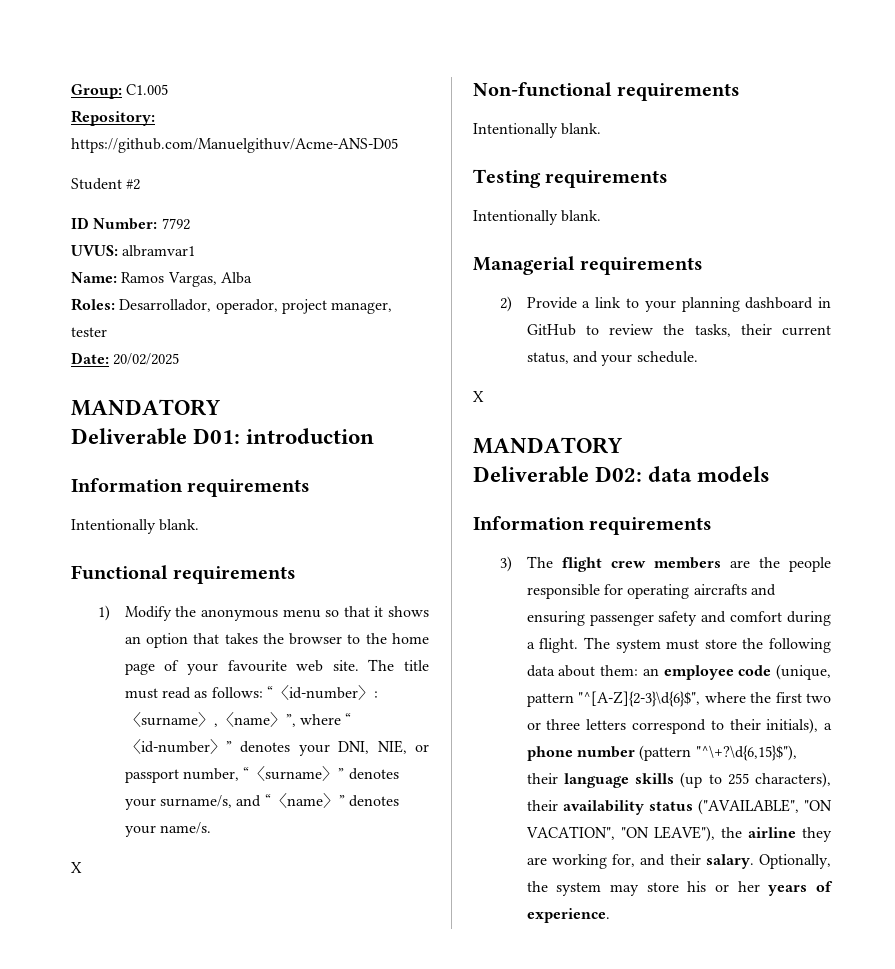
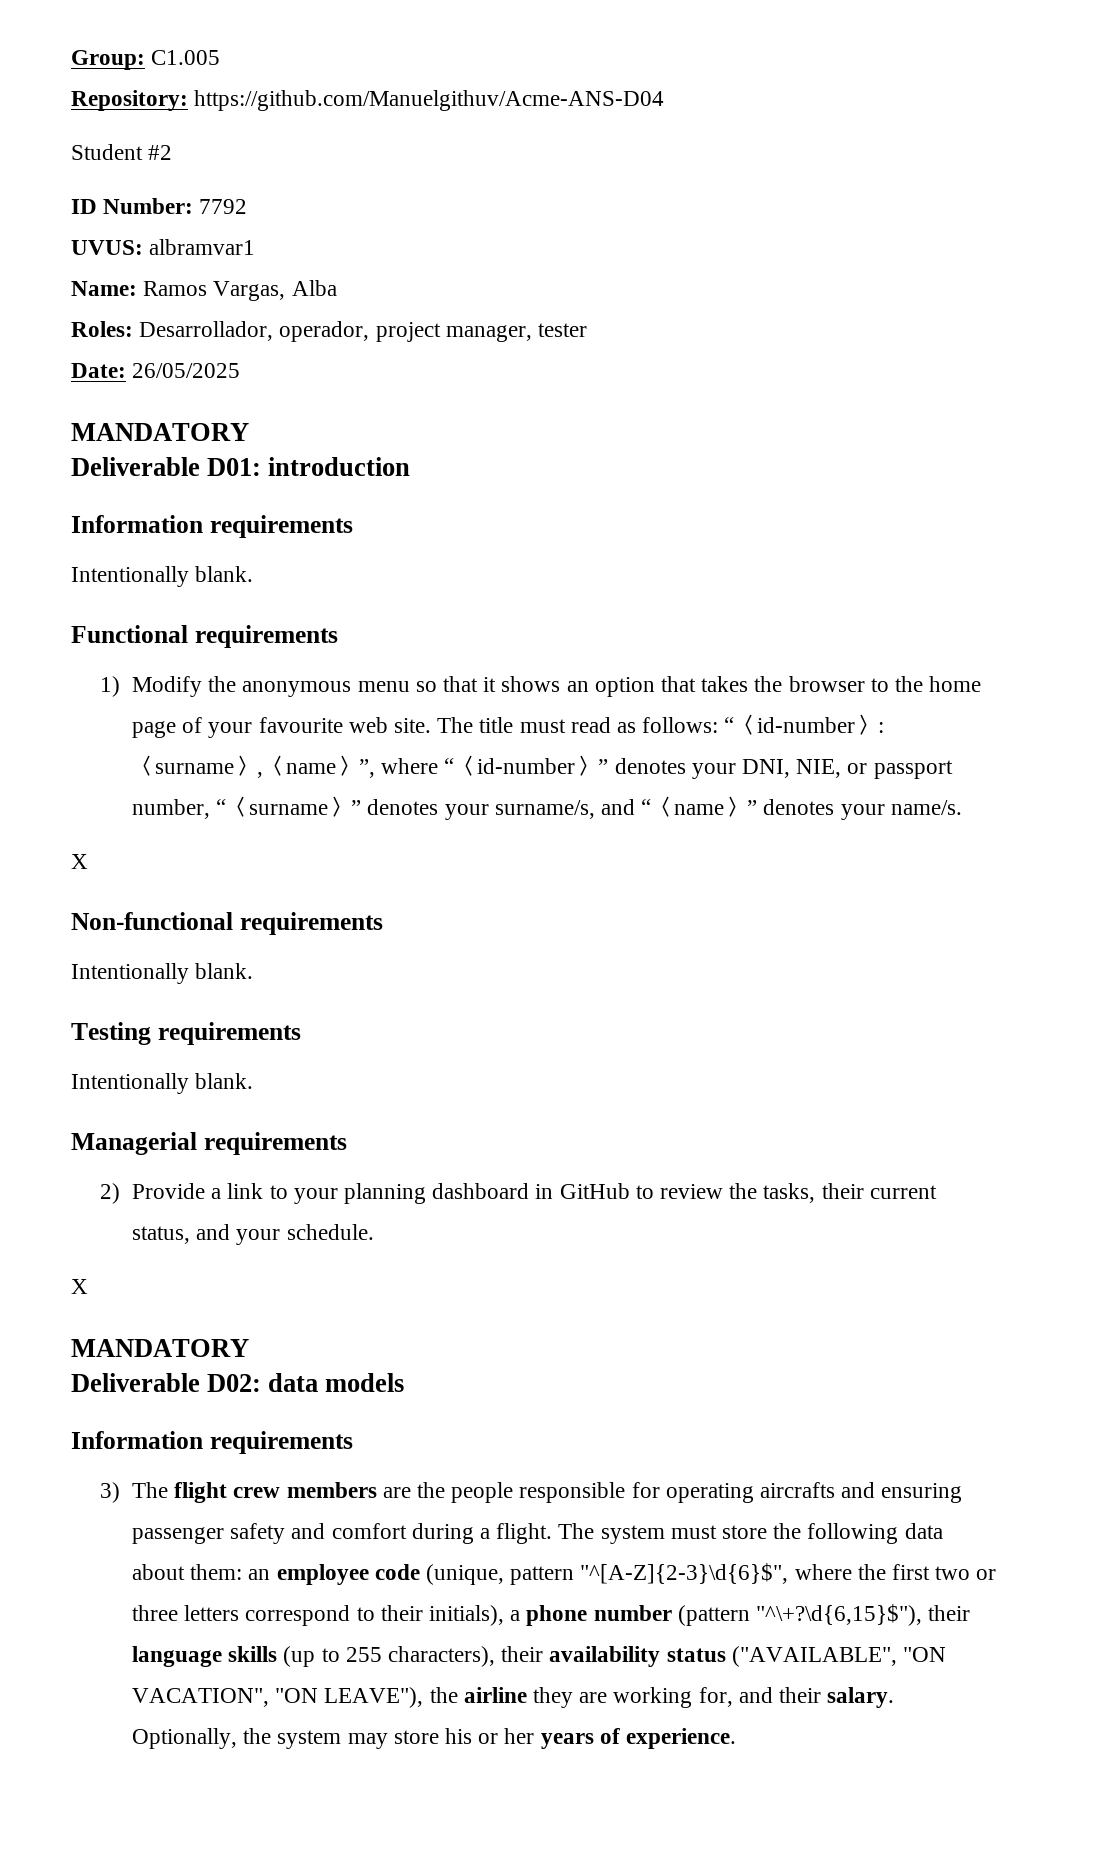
- Repository: https://github.com/Manuelgithuv/Acme-ANS-D05
+ Repository: https://github.com/Manuelgithuv/Acme-ANS-D04
- Date: 20/02/2025
+ Date: 26/05/2025

